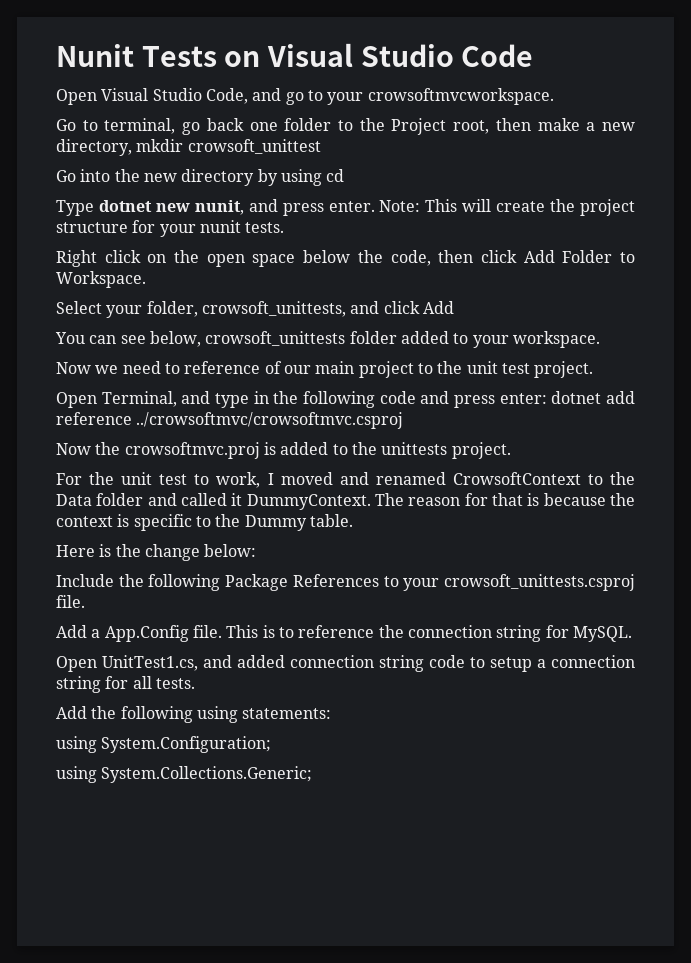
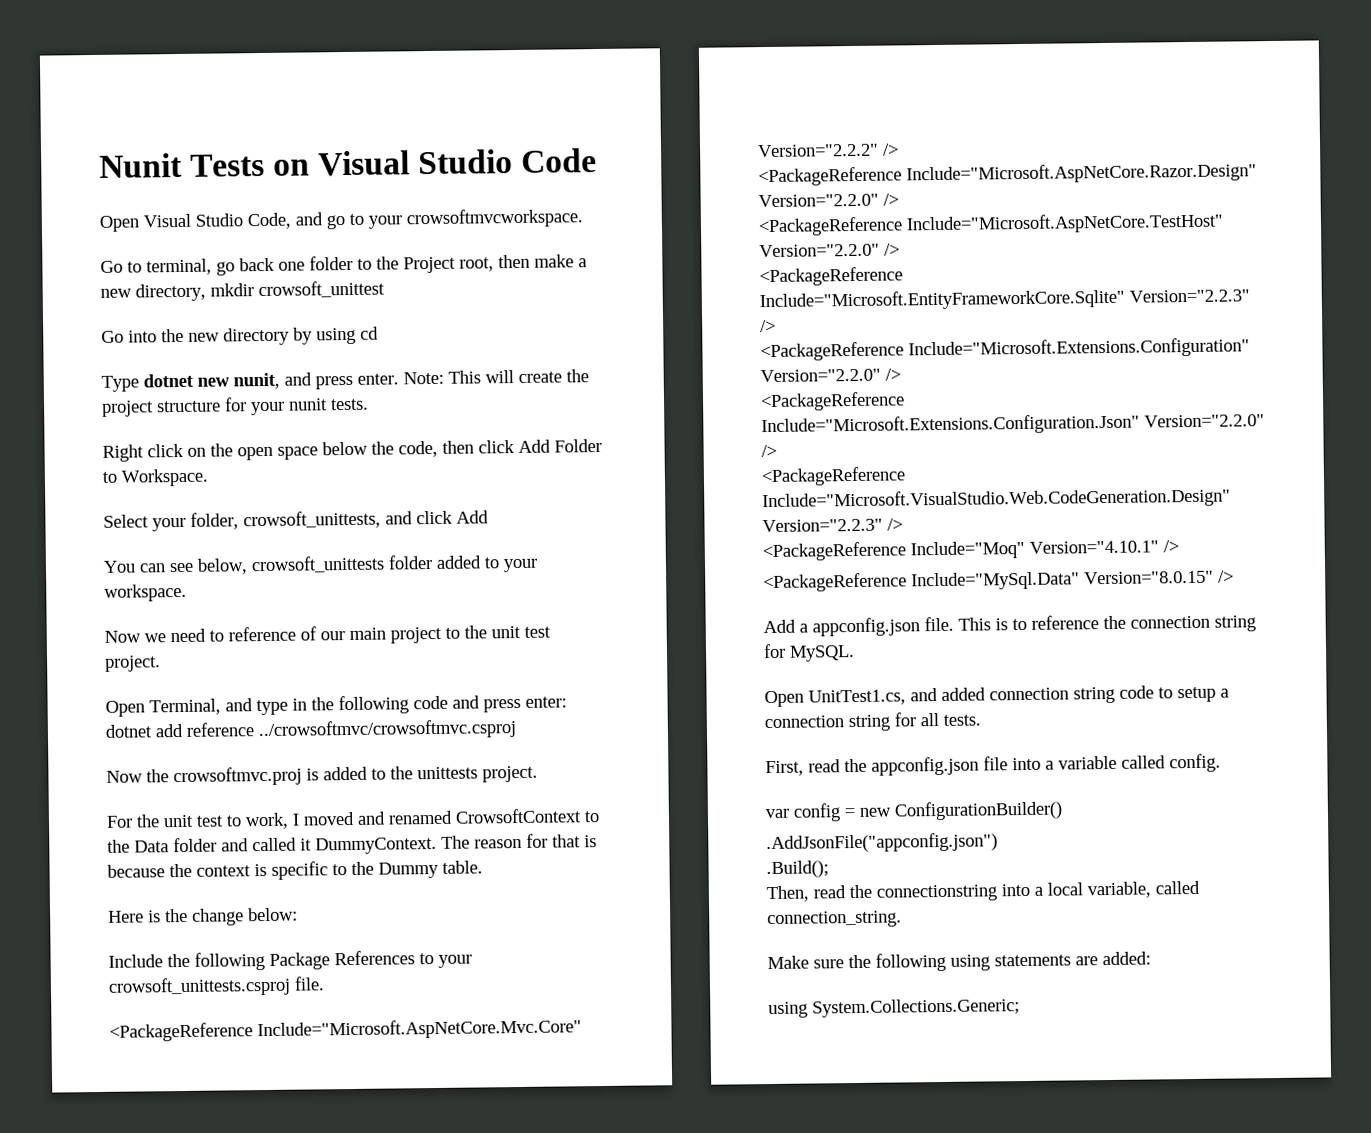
+ <PackageReference Include="Microsoft.AspNetCore.Mvc.Core" Version="2.2.2" />
+ <PackageReference Include="Microsoft.AspNetCore.Razor.Design" Version="2.2.0" />
+ <PackageReference Include="Microsoft.AspNetCore.TestHost" Version="2.2.0" />
+ <PackageReference Include="Microsoft.EntityFrameworkCore.Sqlite" Version="2.2.3" />
+ <PackageReference Include="Microsoft.Extensions.Configuration" Version="2.2.0" />
+ <PackageReference Include="Microsoft.Extensions.Configuration.Json" Version="2.2.0" />
+ <PackageReference Include="Microsoft.VisualStudio.Web.CodeGeneration.Design" Version="2.2.3" />
+ <PackageReference Include="Moq" Version="4.10.1" />
+ <PackageReference Include="MySql.Data" Version="8.0.15" />
- Add a App.Config file.
+ Add a appconfig.json file.
- Add the following using statements:
- using System.Configuration;
+ First, read the appconfig.json file into a variable called config.
+ var config = new ConfigurationBuilder()
+ .AddJsonFile("appconfig.json")
+ .Build();
+ Then, read the connectionstring into a local variable, called connection_string.
+ Make sure the following using statements are added:

